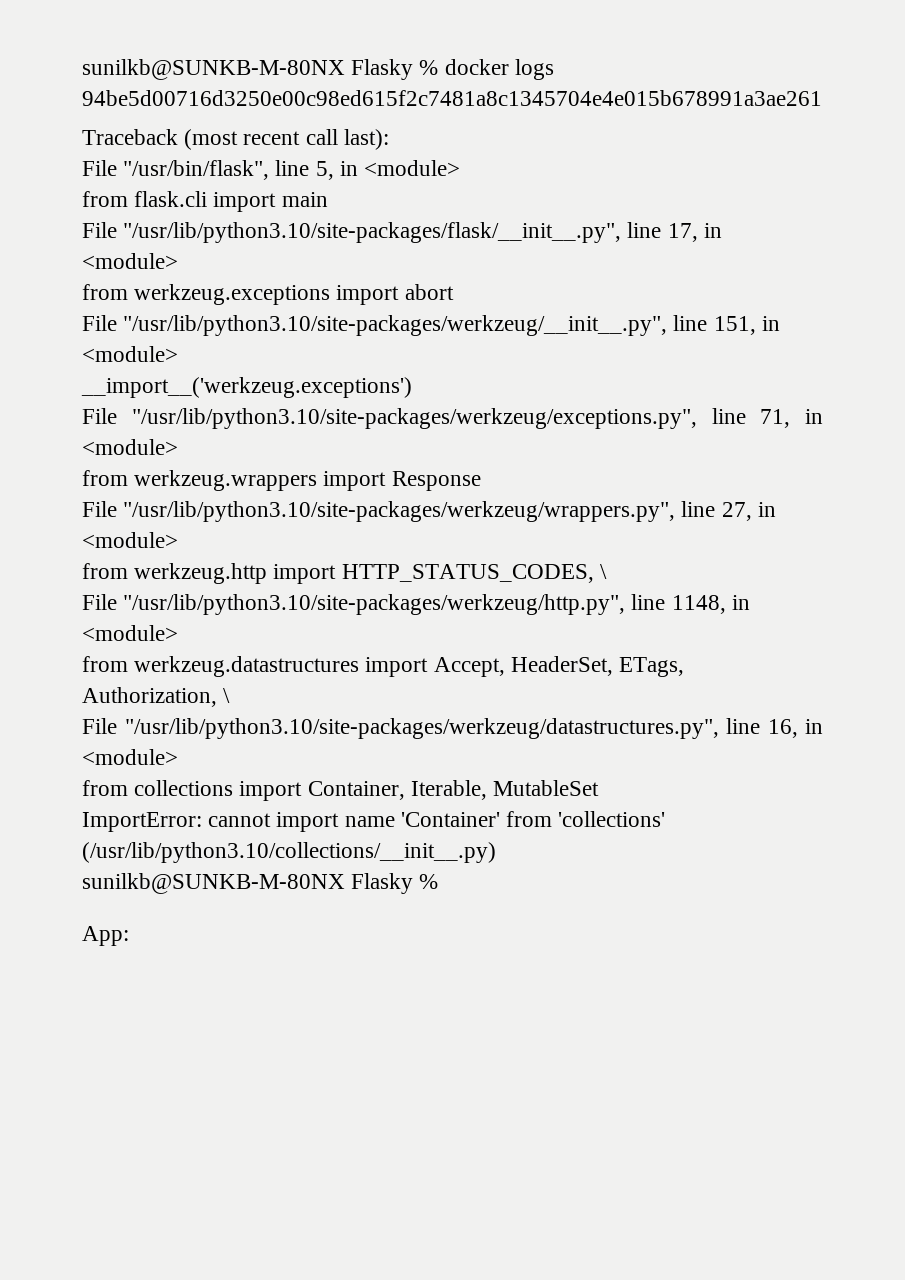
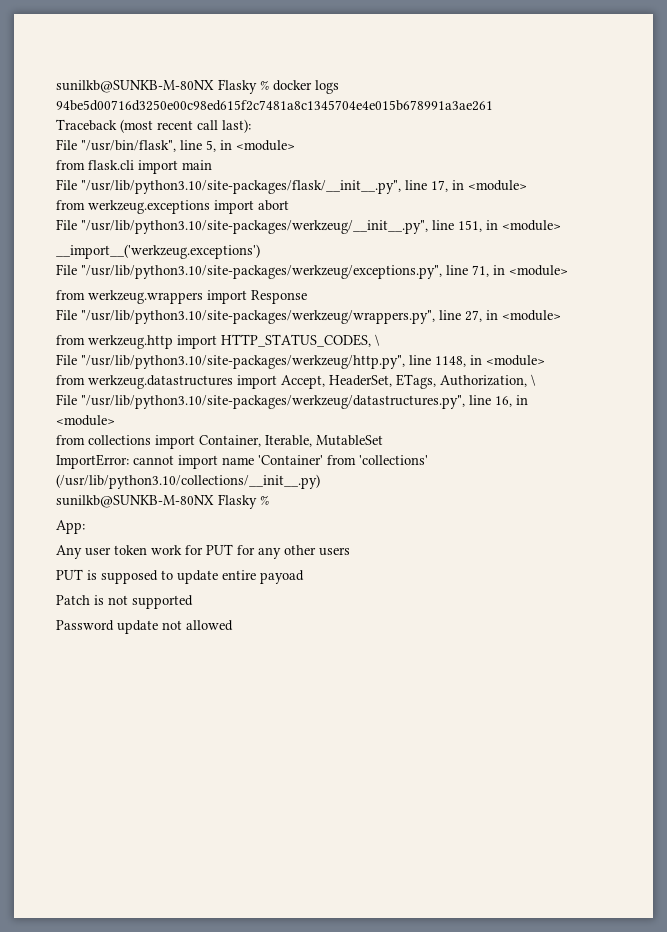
+ Any user token work for PUT for any other users
+ PUT is supposed to update entire payoad
+ Patch is not supported
+ Password update not allowed

